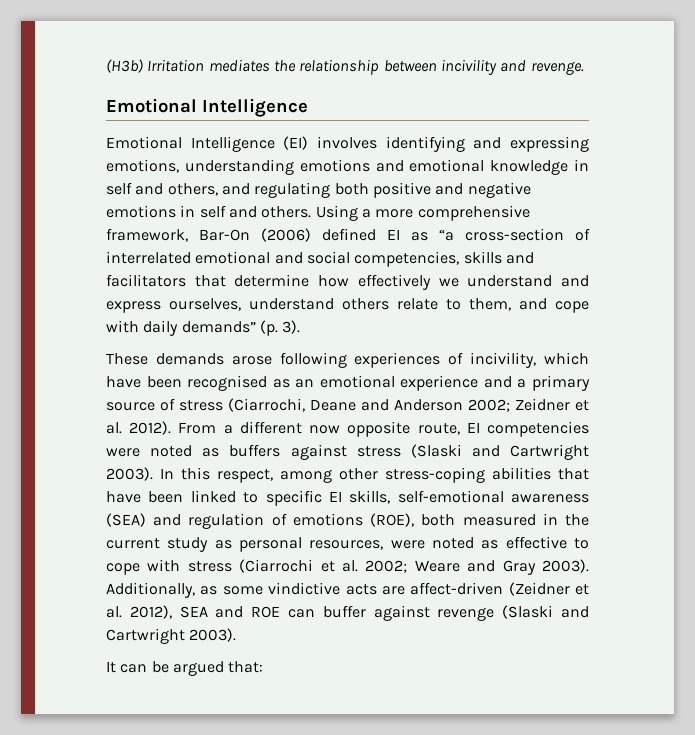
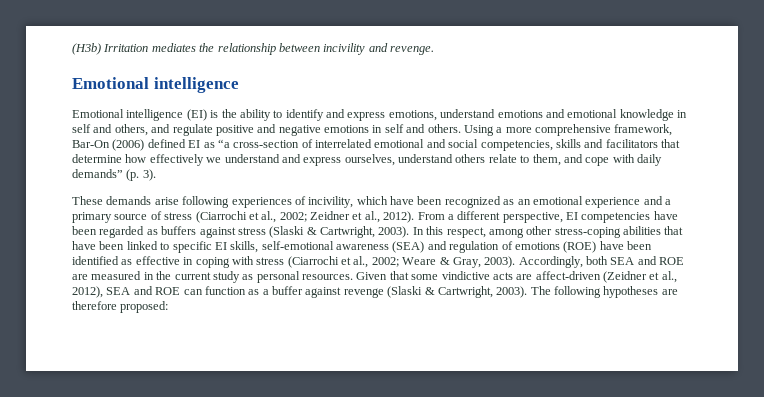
  (H3b) Irritation mediates the relationship between incivility and revenge.
- Emotional Intelligence
- Emotional Intelligence (EI) involves identifying and expressing emotions, understanding emotions and emotional knowledge in self and others, and regulating both positive and negative emotions in self and others.
+ Emotional intelligence
+ Emotional intelligence (EI) is the ability to identify and express emotions, understand emotions and emotional knowledge in self and others, and regulate positive and negative emotions in self and others.
- These demands arose following experiences of incivility, which have been recognised as an emotional experience and a primary source of stress (Ciarrochi, Deane and Anderson 2002; Zeidner et al. 2012).
+ These demands arise following experiences of incivility, which have been recognized as an emotional experience and a primary source of stress (Ciarrochi et al., 2002; Zeidner et al., 2012).
- From a different now opposite route, EI competencies were noted as buffers against stress (Slaski and Cartwright 2003).
+ From a different perspective, EI competencies have been regarded as buffers against stress (Slaski & Cartwright, 2003).
- In this respect, among other stress-coping abilities that have been linked to specific EI skills, self-emotional awareness (SEA) and regulation of emotions (ROE), both measured in the current study as personal resources, were noted as effective to cope with stress (Ciarrochi et al. 2002; Weare and Gray 2003). Additionally, as some vindictive acts are affect-driven (Zeidner et al. 2012), SEA and ROE can buffer against revenge (Slaski and Cartwright 2003).
- It can be argued that:
+ In this respect, among other stress-coping abilities that have been linked to specific EI skills, self-emotional awareness (SEA) and regulation of emotions (ROE) have been identified as effective in coping with stress (Ciarrochi et al., 2002; Weare & Gray, 2003). Accordingly, both SEA and ROE are measured in the current study as personal resources. Given that some vindictive acts are affect-driven (Zeidner et al., 2012), SEA and ROE can function as a buffer against revenge (Slaski & Cartwright, 2003). The following hypotheses are therefore proposed:

